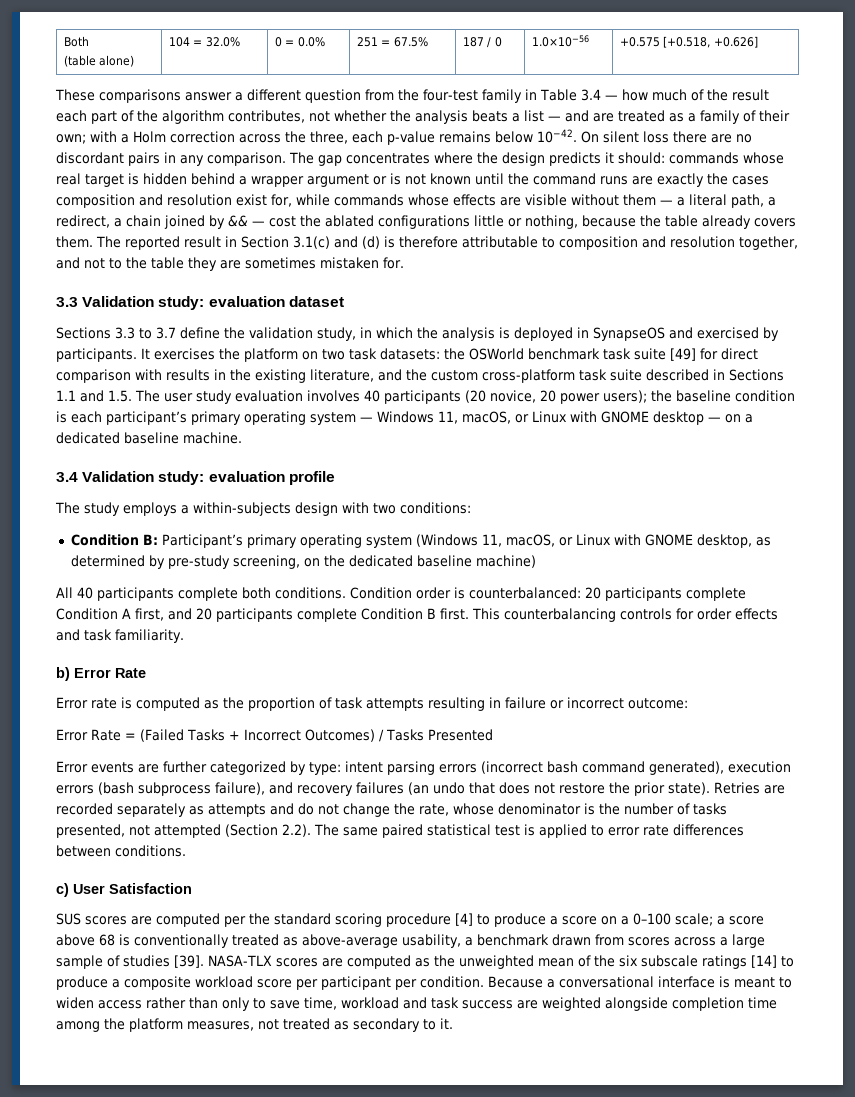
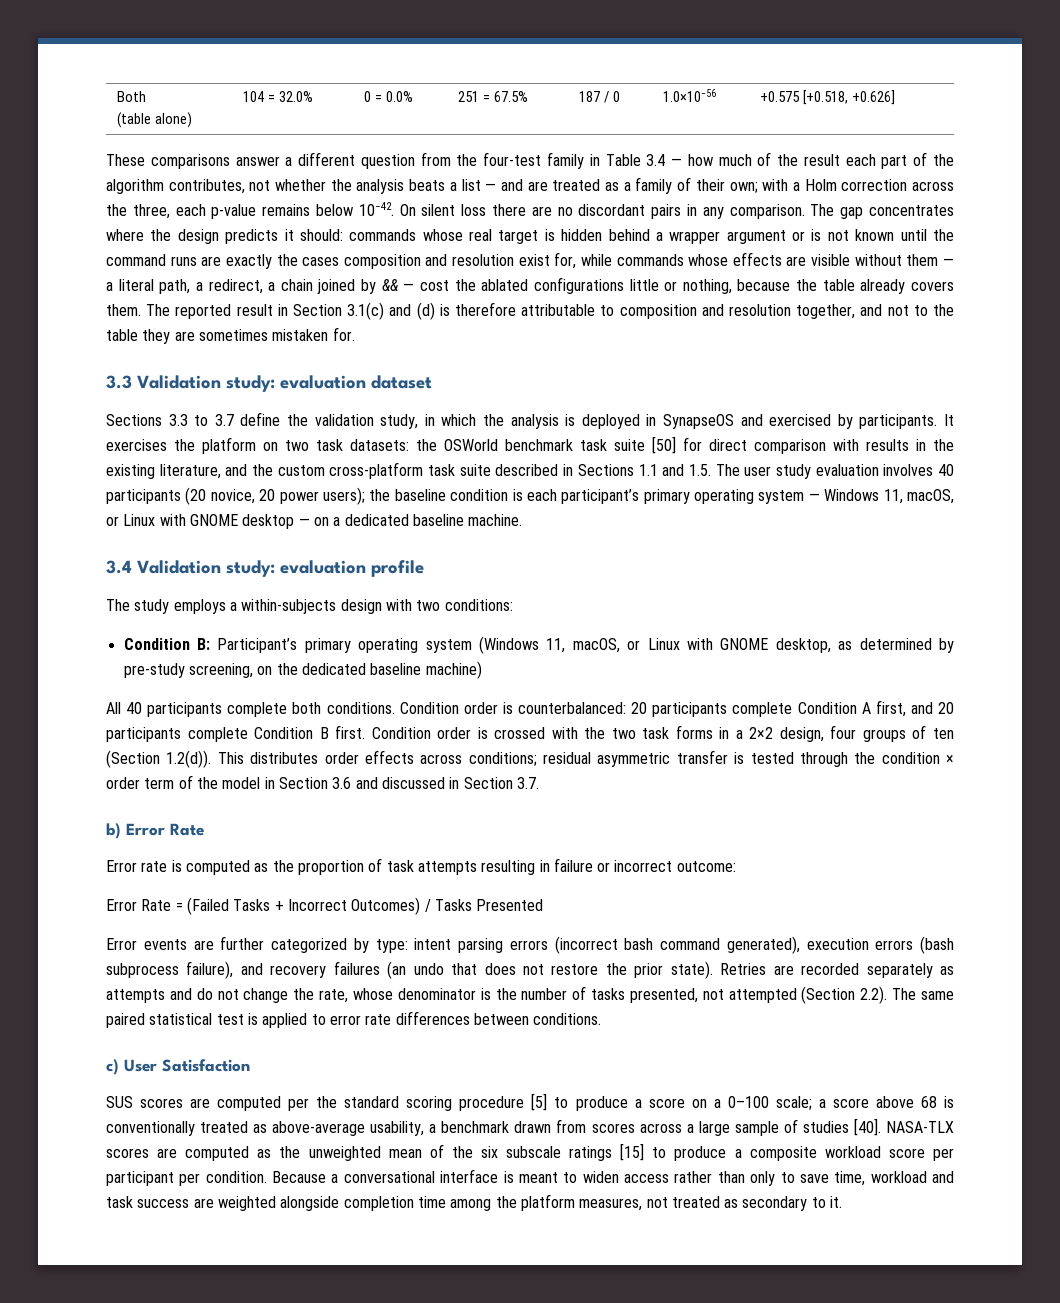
- the OSWorld benchmark task suite [49] for direct comparison with results in the existing literature, and the custom cross-platform task suite described in Sections 1.1 and 1.5. The user study evaluation involves 40 participants (20 novice, 20 power users);
+ the OSWorld benchmark task suite [50] for direct comparison with results in the existing literature, and the custom cross-platform task suite described in Sections 1.1 and 1.5. The user study evaluation involves 40 participants (20 novice, 20 power users);
- This counterbalancing controls for order effects and task familiarity.
+ Condition order is crossed with the two task forms in a 2×2 design, four groups of ten (Section 1.2(d)). This distributes order effects across conditions; residual asymmetric transfer is tested through the condition × order term of the model in Section 3.6 and discussed in Section 3.7.
- SUS scores are computed per the standard scoring procedure [4] to produce a score on a 0–100 scale; a score above 68 is conventionally treated as above-average usability, a benchmark drawn from scores across a large sample of studies [39].
+ SUS scores are computed per the standard scoring procedure [5] to produce a score on a 0–100 scale; a score above 68 is conventionally treated as above-average usability, a benchmark drawn from scores across a large sample of studies [40].
- NASA-TLX scores are computed as the unweighted mean of the six subscale ratings [14] to produce a composite workload score per participant per condition.
+ NASA-TLX scores are computed as the unweighted mean of the six subscale ratings [15] to produce a composite workload score per participant per condition.

